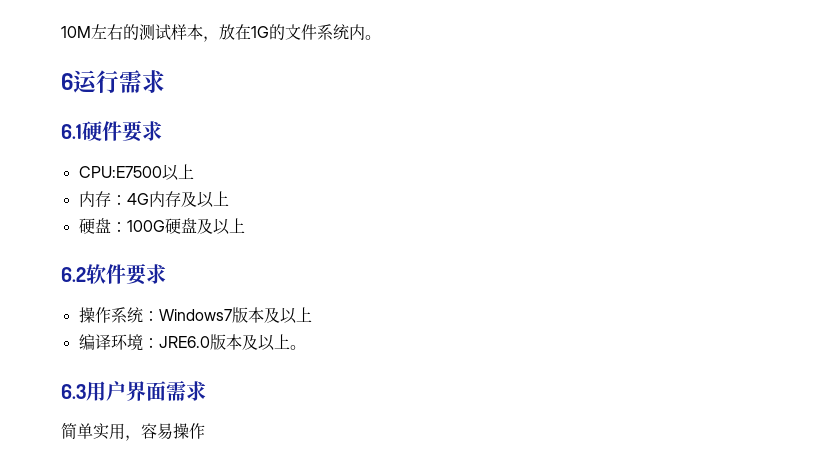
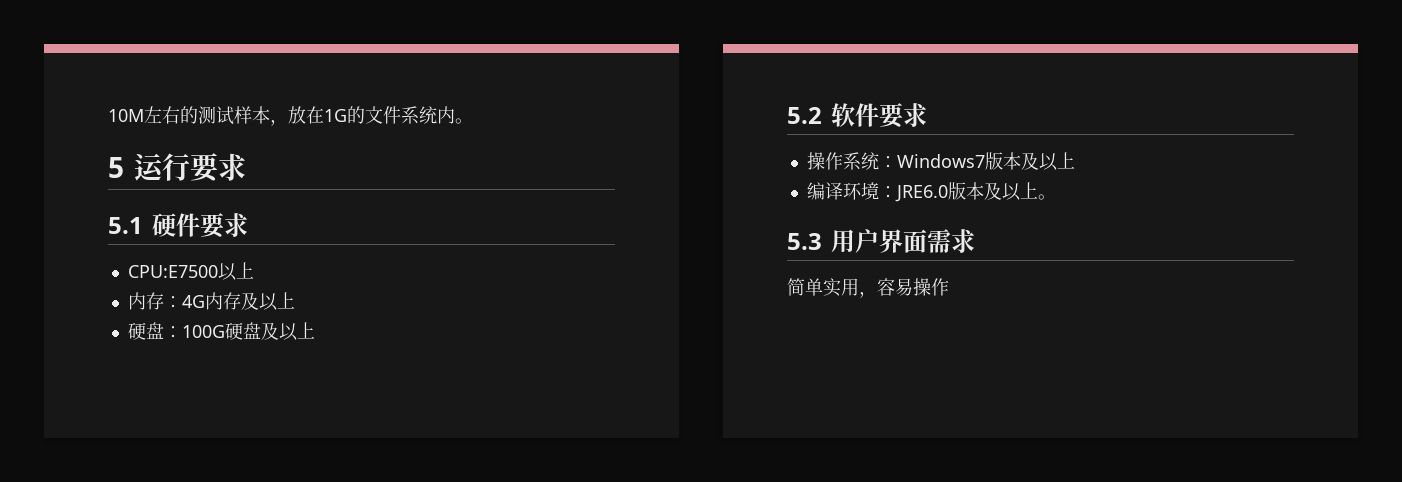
- 6运行需求
- 6.1硬件要求
+ 5运行要求
+ 5.1硬件要求
- 6.2软件要求
+ 5.2软件要求
- 6.3用户界面需求
+ 5.3用户界面需求

